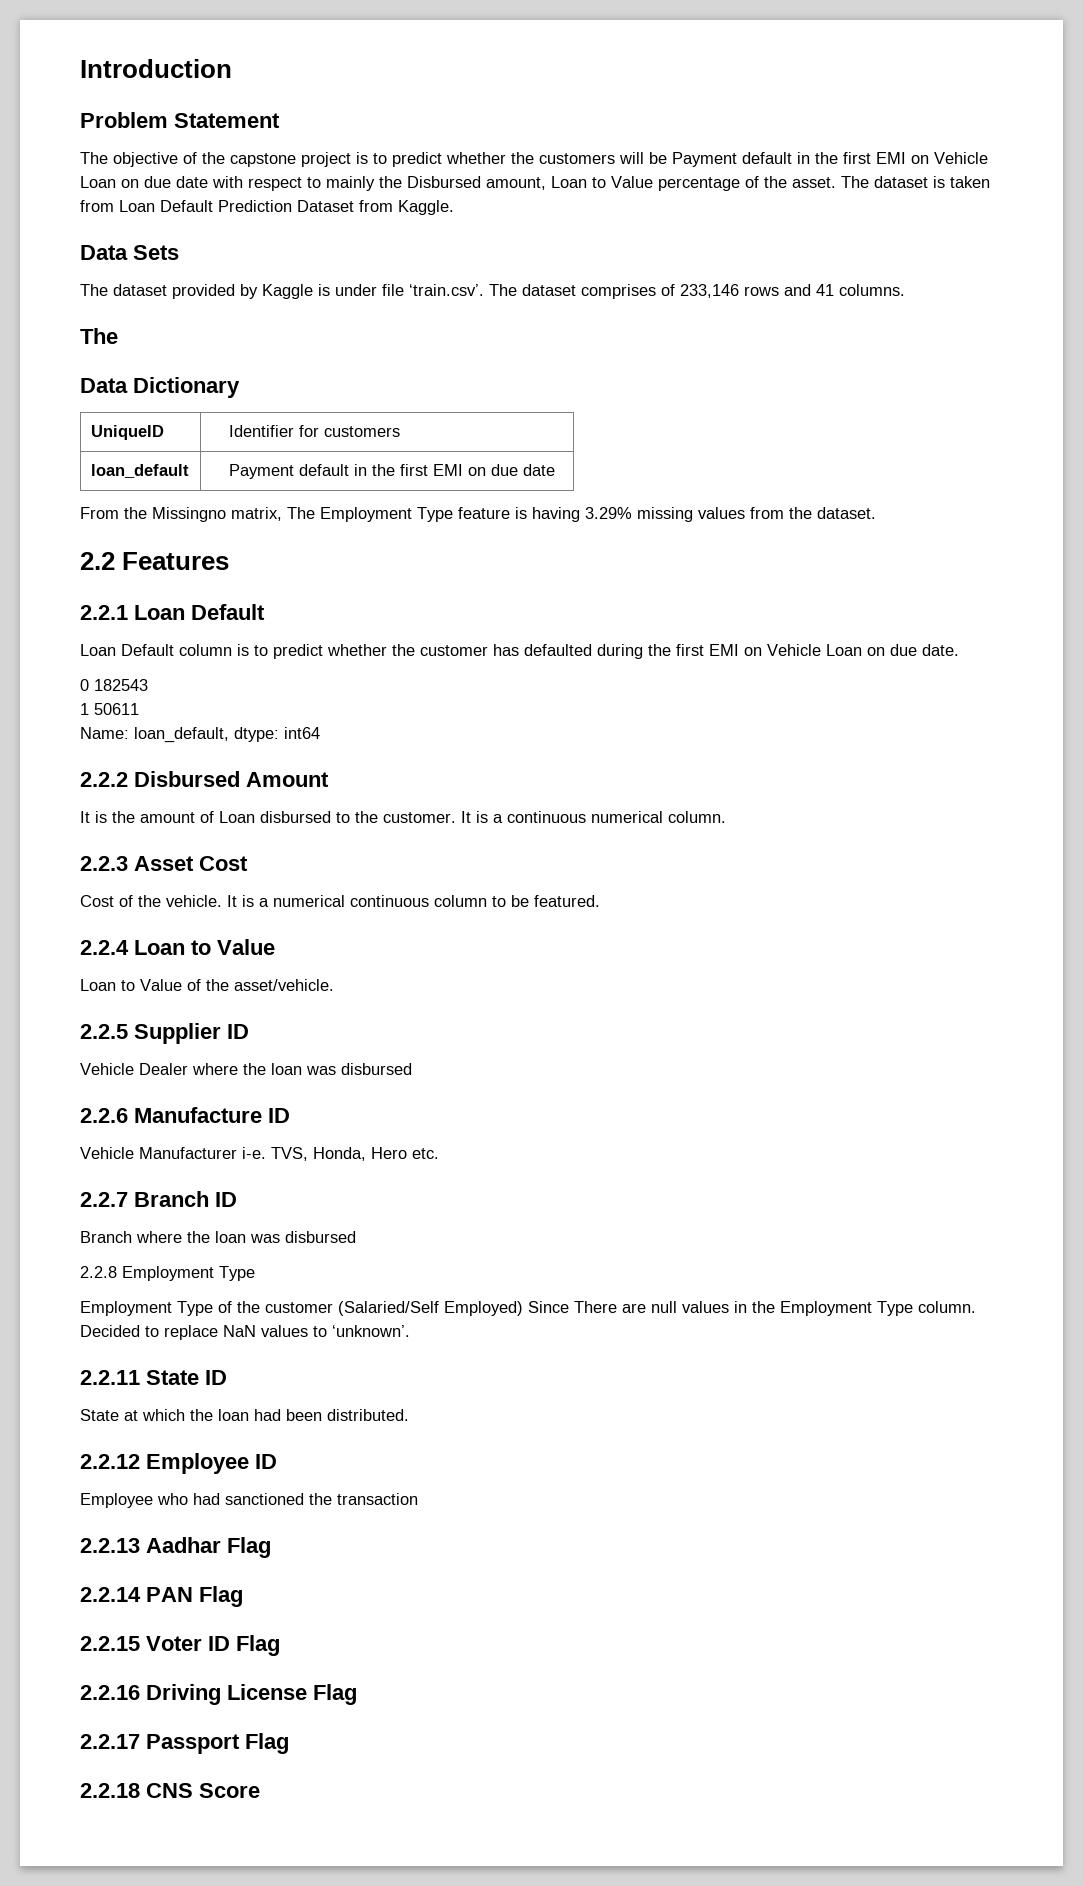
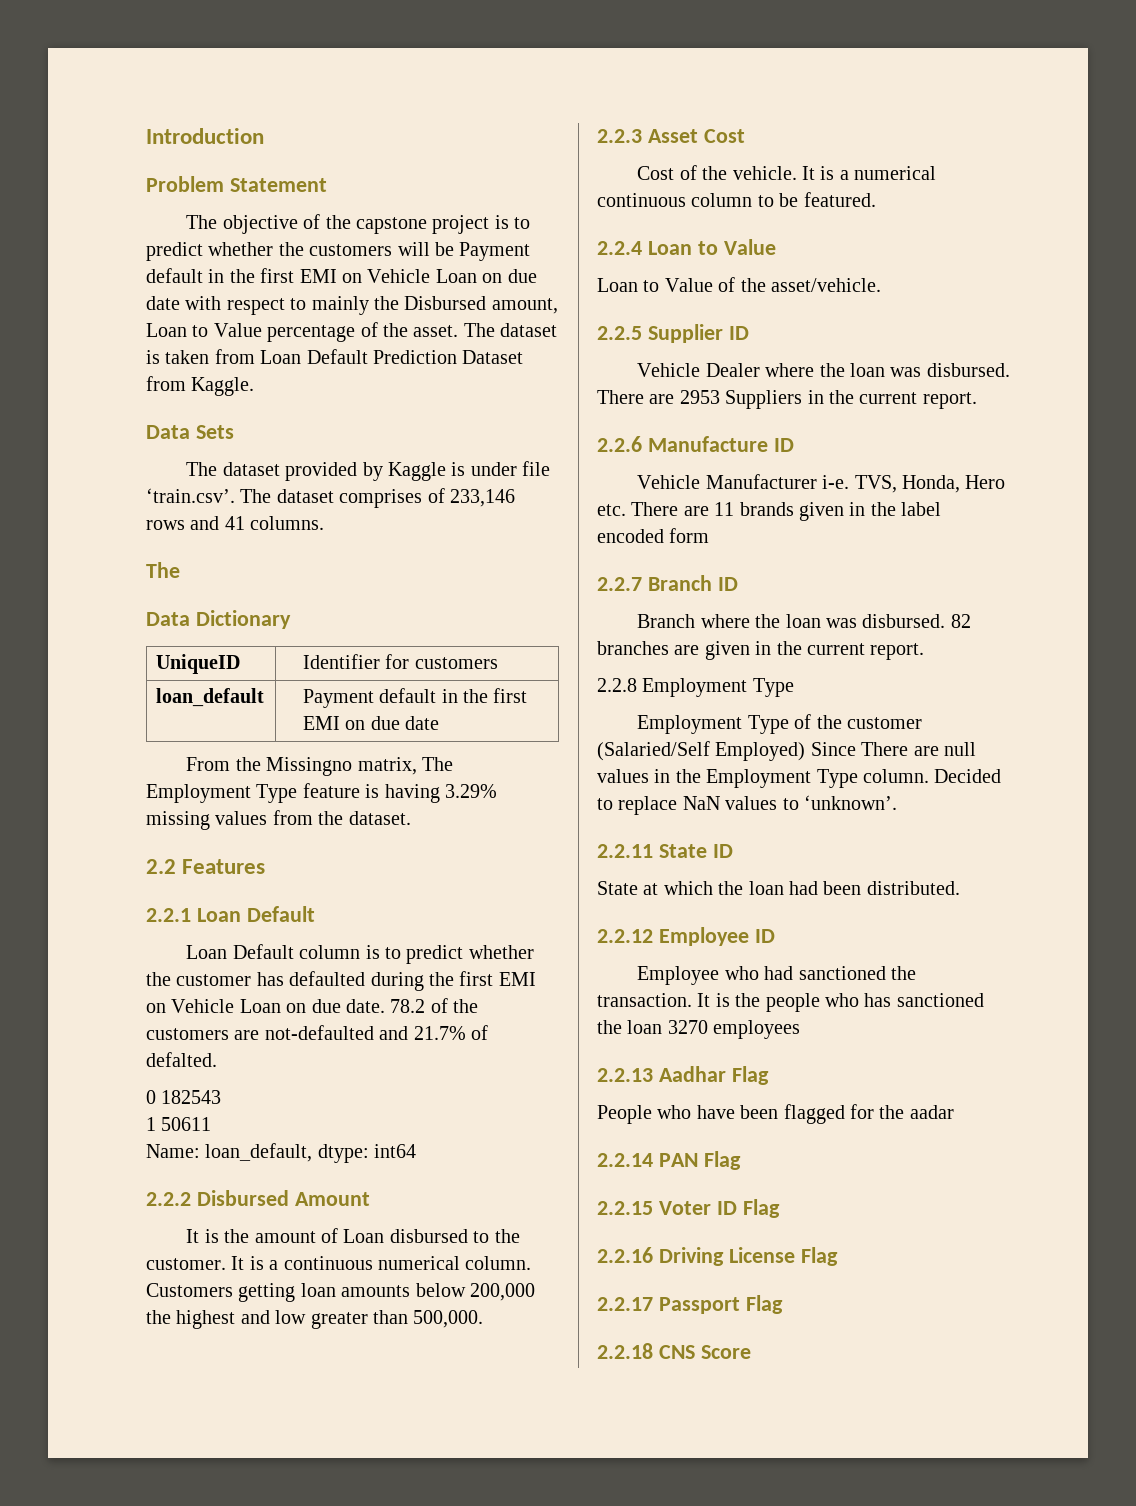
+ 78.2 of the customers are not-defaulted and 21.7% of defalted.
+ Customers getting loan amounts below 200,000 the highest and low greater than 500,000.
- Vehicle Dealer where the loan was disbursed
+ Vehicle Dealer where the loan was disbursed. There are 2953 Suppliers in the current report.
- TVS, Honda, Hero etc.
+ TVS, Honda, Hero etc. There are 11 brands given in the label encoded form
- Branch where the loan was disbursed
+ Branch where the loan was disbursed. 82 branches are given in the current report.
- Employee who had sanctioned the transaction
+ Employee who had sanctioned the transaction. It is the people who has sanctioned the loan 3270 employees
  2.2.13 Aadhar Flag
+ People who have been flagged for the aadar

